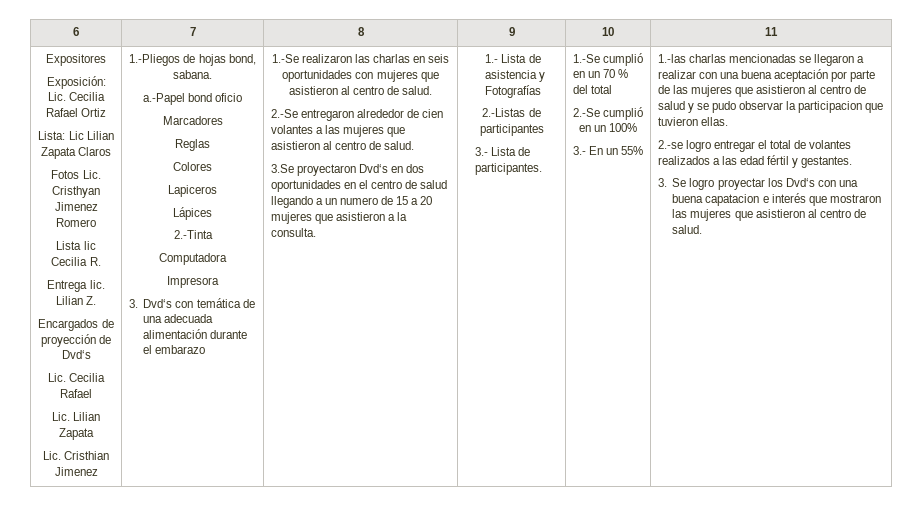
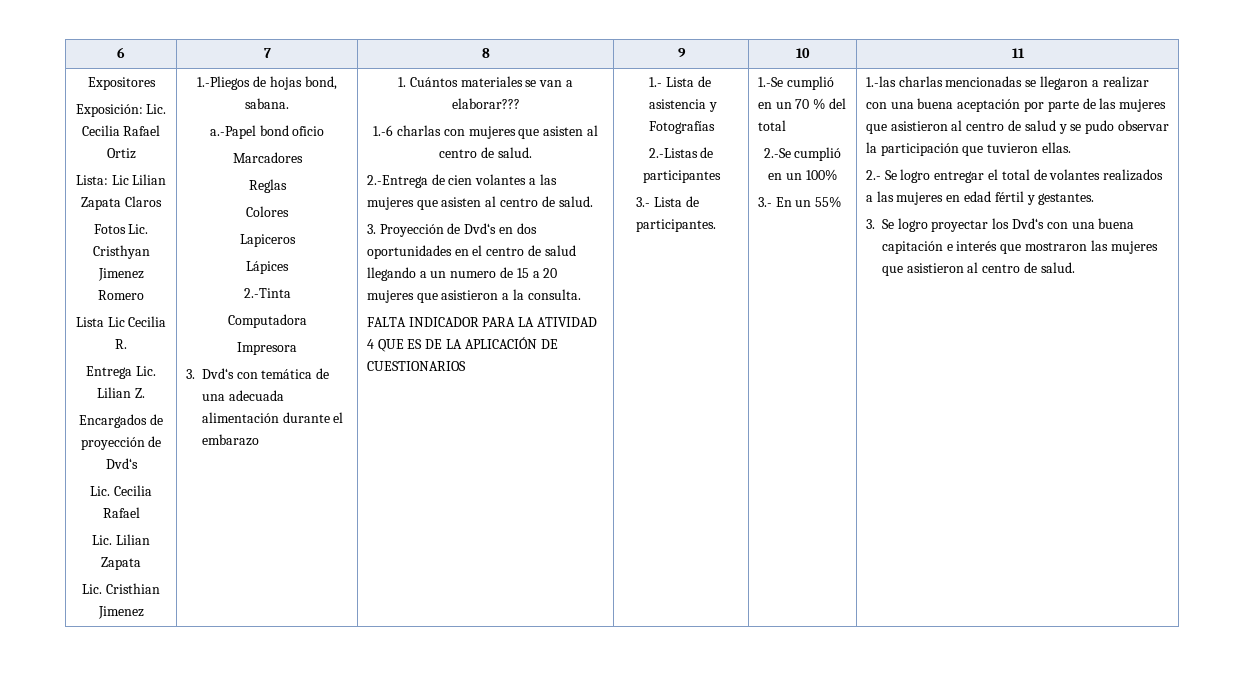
- Lista lic Cecilia R.
+ Lista Lic Cecilia R.
- Entrega lic. Lilian Z.
+ Entrega Lic. Lilian Z.
- 1.-Se realizaron las charlas en seis oportunidades con mujeres que asistieron al centro de salud.
- 2.-Se entregaron alrededor de cien volantes a las mujeres que asistieron al centro de salud.
- 3.Se proyectaron Dvd‘s en dos oportunidades en el centro de salud llegando a un numero de 15 a 20 mujeres que asistieron a la consulta.
+ 1. Cuántos materiales se van a elaborar???
+ 1.-6 charlas con mujeres que asisten al centro de salud.
+ 2.-Entrega de cien volantes a las mujeres que asisten al centro de salud.
+ 3. Proyección de Dvd‘s en dos oportunidades en el centro de salud llegando a un numero de 15 a 20 mujeres que asistieron a la consulta.
+ FALTA INDICADOR PARA LA ATIVIDAD 4 QUE ES DE LA APLICACIÓN DE CUESTIONARIOS
- 1.-las charlas mencionadas se llegaron a realizar con una buena aceptación por parte de las mujeres que asistieron al centro de salud y se pudo observar la participacion que tuvieron ellas.
+ 1.-las charlas mencionadas se llegaron a realizar con una buena aceptación por parte de las mujeres que asistieron al centro de salud y se pudo observar la participación que tuvieron ellas.
- 2.-se logro entregar el total de volantes realizados a las edad fértil y gestantes.
+ 2.- Se logro entregar el total de volantes realizados a las mujeres en edad fértil y gestantes.
- 3. Se logro proyectar los Dvd‘s con una buena capatacion e interés que mostraron las mujeres que asistieron al centro de salud.
+ 3. Se logro proyectar los Dvd‘s con una buena capitación e interés que mostraron las mujeres que asistieron al centro de salud.

